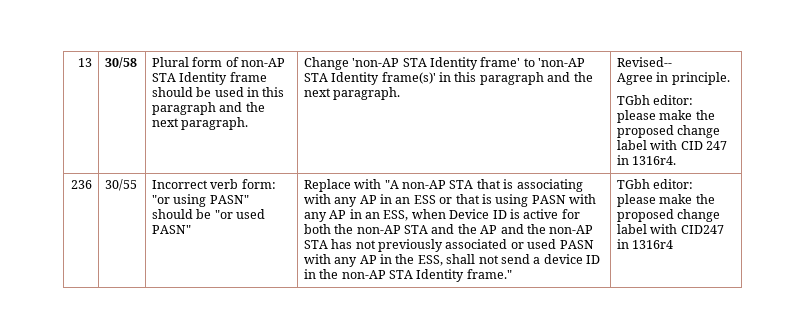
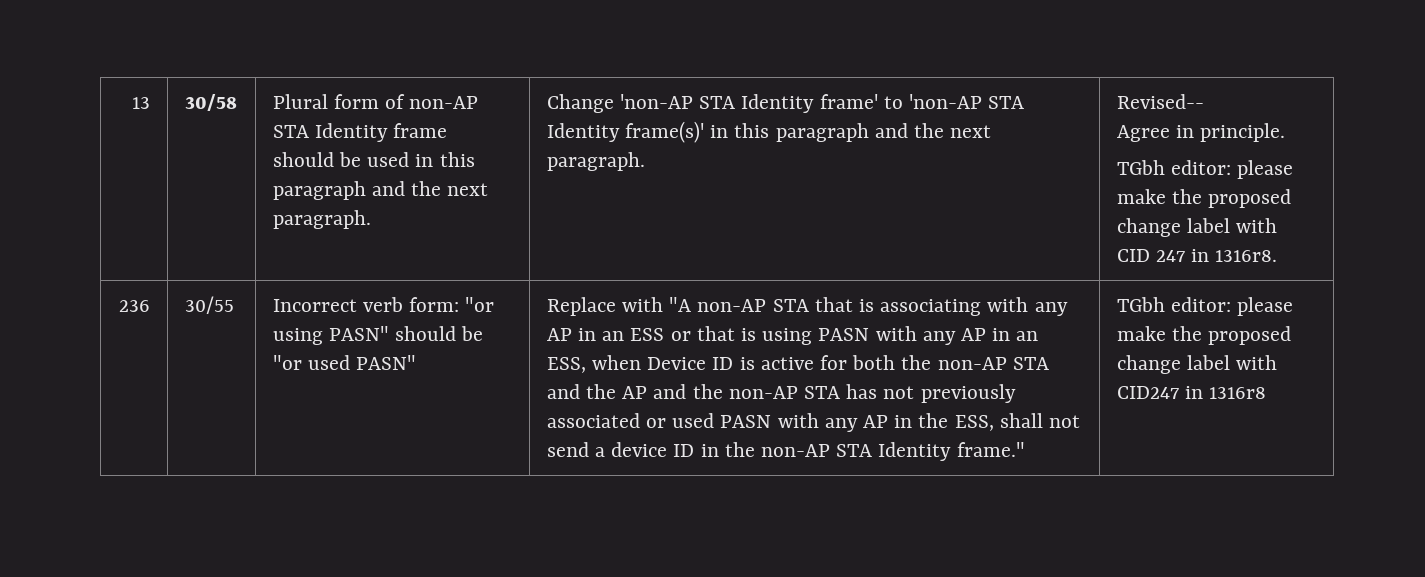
- TGbh editor: please make the proposed change label with CID 247 in 1316r4.
+ TGbh editor: please make the proposed change label with CID 247 in 1316r8.
- TGbh editor: please make the proposed change label with CID247 in 1316r4
+ TGbh editor: please make the proposed change label with CID247 in 1316r8

